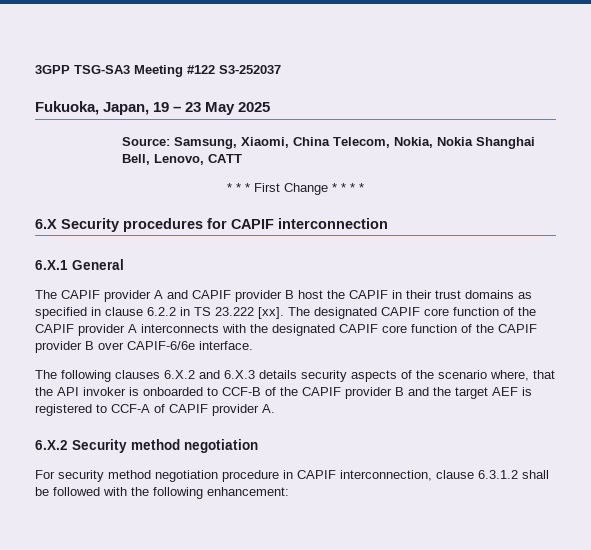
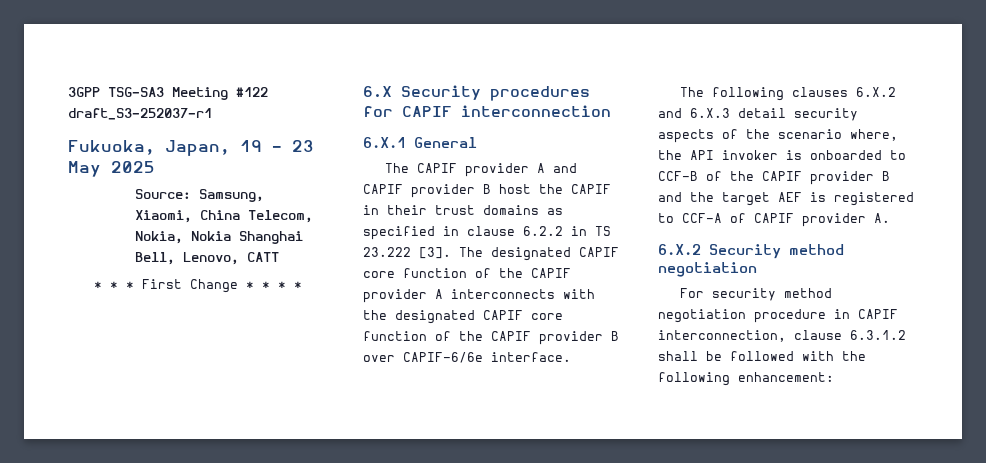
- 3GPP TSG-SA3 Meeting #122 S3-252037
+ 3GPP TSG-SA3 Meeting #122 draft_S3-252037-r1
- The CAPIF provider A and CAPIF provider B host the CAPIF in their trust domains as specified in clause 6.2.2 in TS 23.222 [xx].
+ The CAPIF provider A and CAPIF provider B host the CAPIF in their trust domains as specified in clause 6.2.2 in TS 23.222 [3].
- The following clauses 6.X.2 and 6.X.3 details security aspects of the scenario where, that the API invoker is onboarded to CCF-B of the CAPIF provider B and the target AEF is registered to CCF-A of CAPIF provider A.
+ The following clauses 6.X.2 and 6.X.3 detail security aspects of the scenario where, the API invoker is onboarded to CCF-B of the CAPIF provider B and the target AEF is registered to CCF-A of CAPIF provider A.

